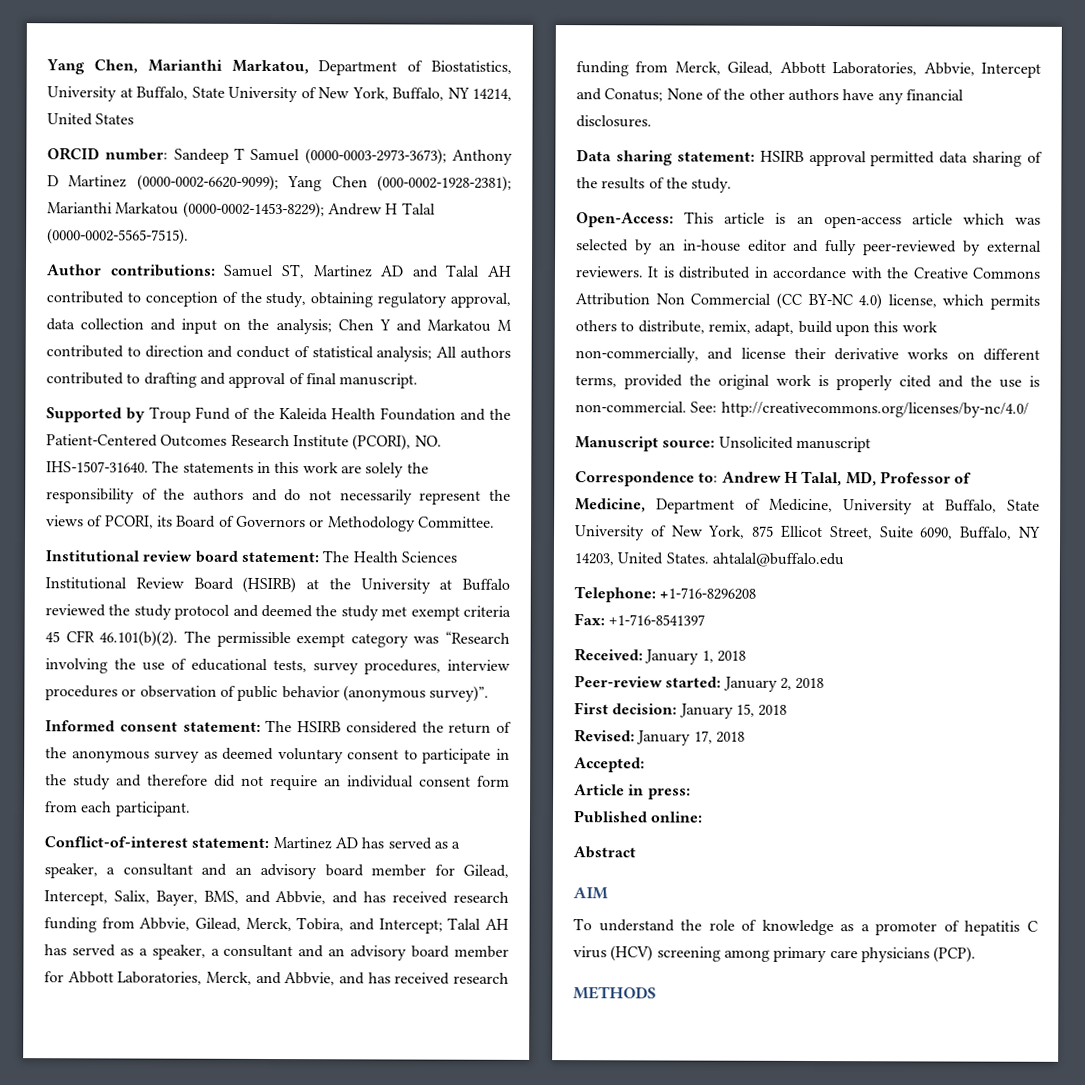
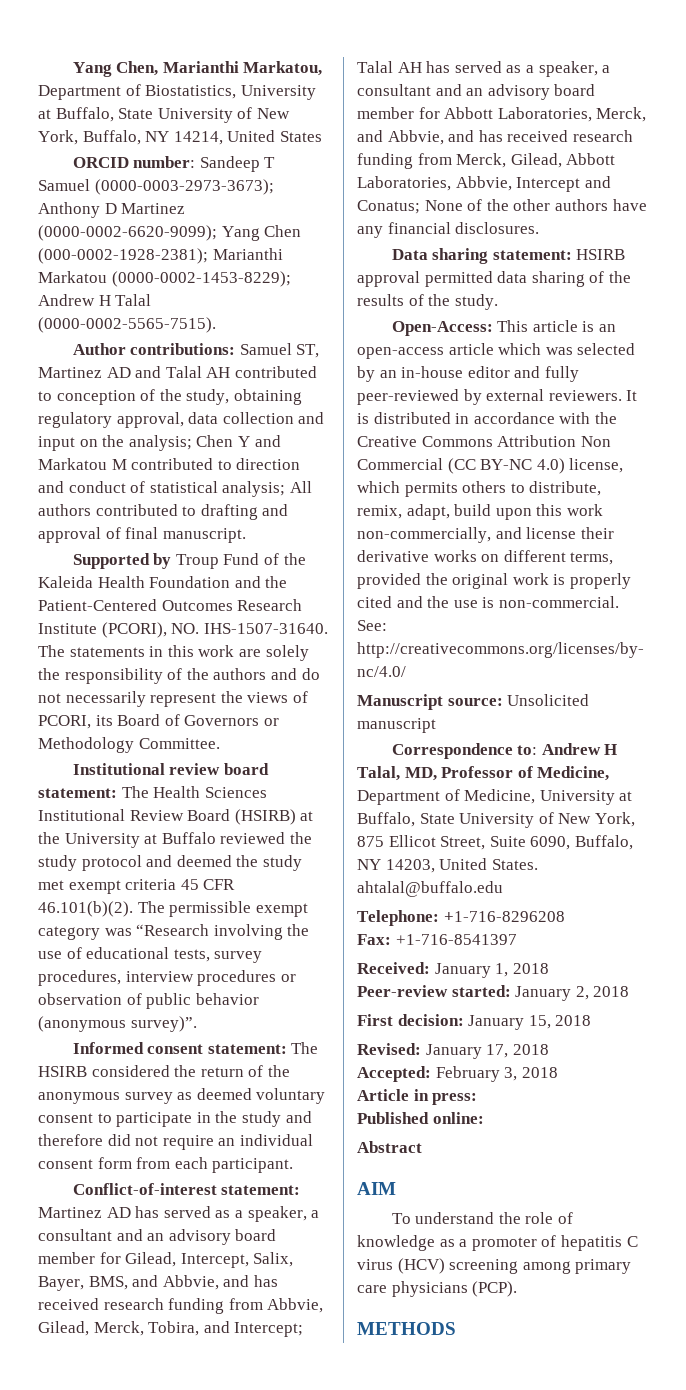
- Accepted:
+ Accepted: February 3, 2018

